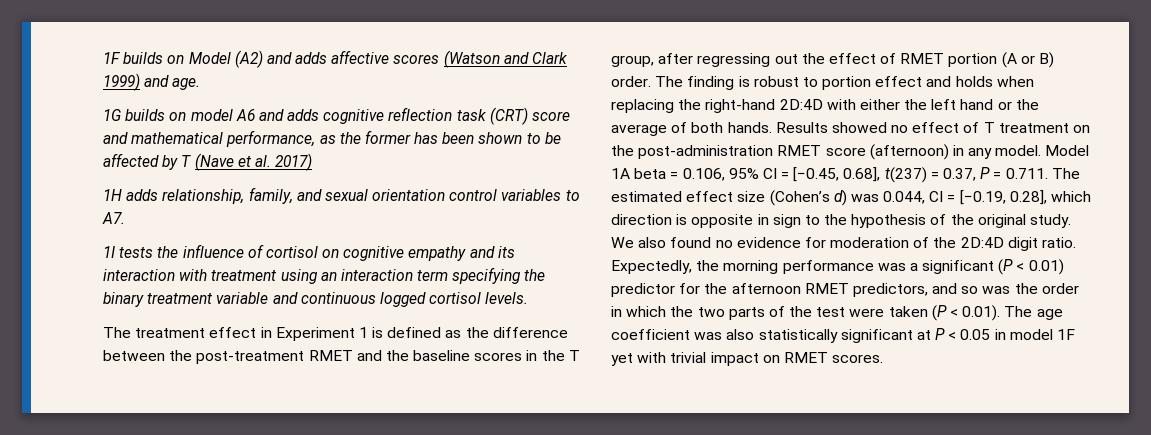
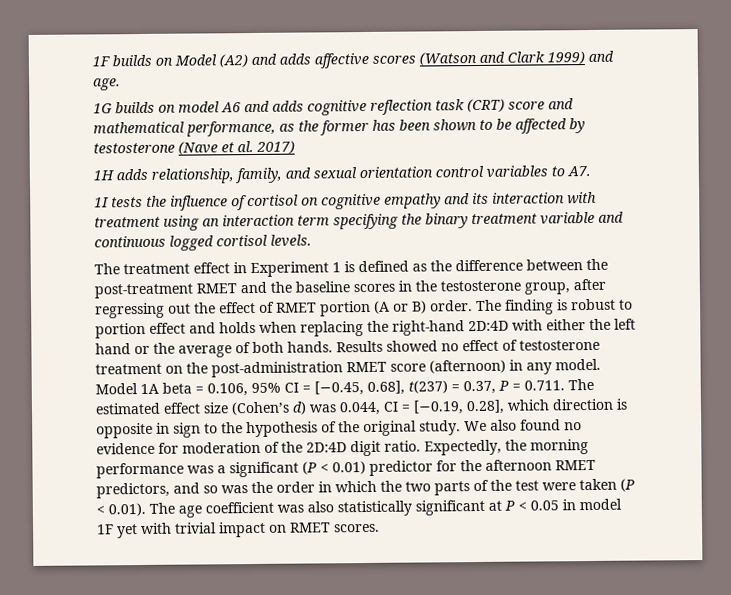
- 1G builds on model A6 and adds cognitive reflection task (CRT) score and mathematical performance, as the former has been shown to be affected by T (Nave et al. 2017)
+ 1G builds on model A6 and adds cognitive reflection task (CRT) score and mathematical performance, as the former has been shown to be affected by testosterone (Nave et al. 2017)
- The treatment effect in Experiment 1 is defined as the difference between the post-treatment RMET and the baseline scores in the T group, after regressing out the effect of RMET portion (A or B) order.
+ The treatment effect in Experiment 1 is defined as the difference between the post-treatment RMET and the baseline scores in the testosterone group, after regressing out the effect of RMET portion (A or B) order.
- Results showed no effect of T treatment on the post-administration RMET score (afternoon) in any model.
+ Results showed no effect of testosterone treatment on the post-administration RMET score (afternoon) in any model.

